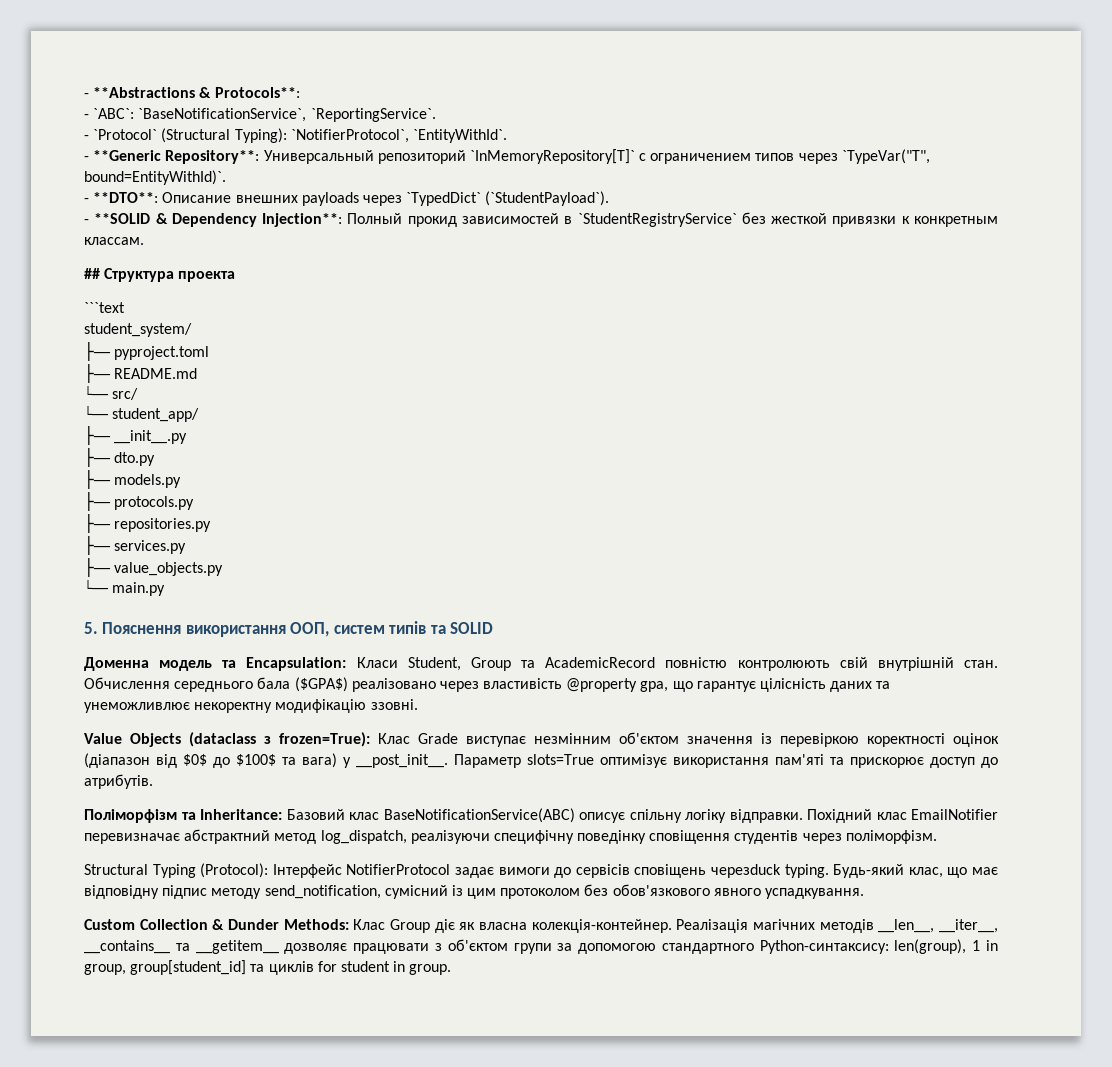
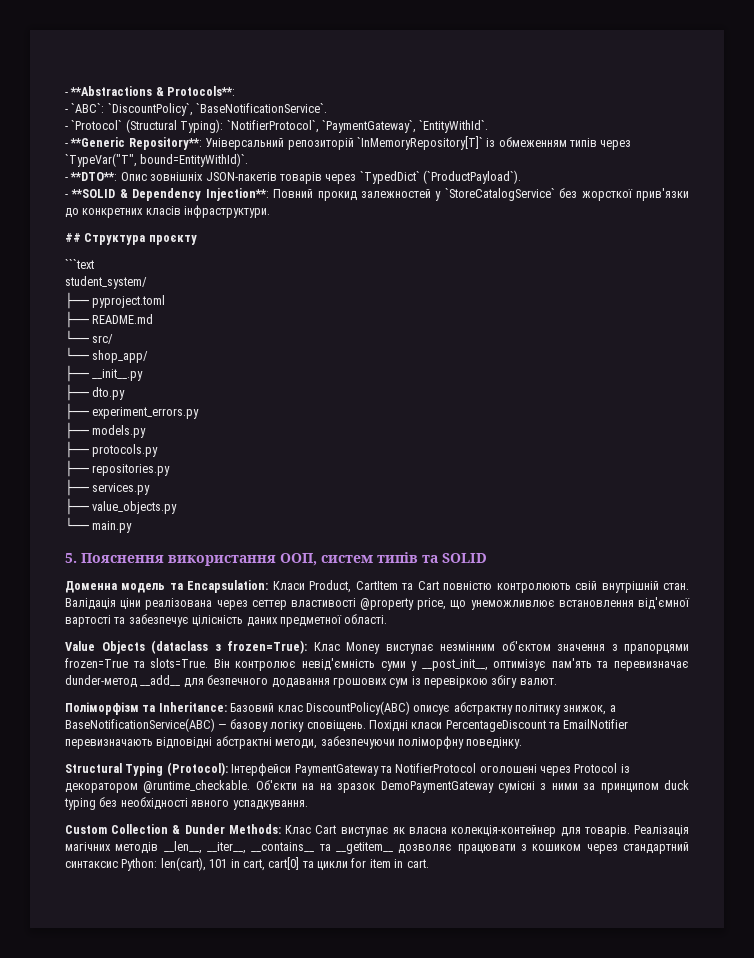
- - `ABC`: `BaseNotificationService`, `ReportingService`.
+ - `ABC`: `DiscountPolicy`, `BaseNotificationService`.
- - `Protocol` (Structural Typing): `NotifierProtocol`, `EntityWithId`.
+ - `Protocol` (Structural Typing): `NotifierProtocol`, `PaymentGateway`, `EntityWithId`.
- - **Generic Repository**: Универсальный репозиторий `InMemoryRepository[T]` с ограничением типов через `TypeVar("T", bound=EntityWithId)`.
+ - **Generic Repository**: Універсальний репозиторій `InMemoryRepository[T]` із обмеженням типів через `TypeVar("T", bound=EntityWithId)`.
- - **DTO**: Описание внешних payloads через `TypedDict` (`StudentPayload`).
+ - **DTO**: Опис зовнішніх JSON-пакетів товарів через `TypedDict` (`ProductPayload`).
- - **SOLID & Dependency Injection**: Полный прокид зависимостей в `StudentRegistryService` без жесткой привязки к конкретным классам.
+ - **SOLID & Dependency Injection**: Повний прокид залежностей у `StoreCatalogService` без жорсткої прив'язки до конкретних класів інфраструктури.
- ## Структура проекта
+ ## Структура проєкту
- └── student_app/
+ └── shop_app/
+ ├── experiment_errors.py
- Доменна модель та Encapsulation: Класи Student, Group та AcademicRecord повністю контролюють свій внутрішній стан.
+ Доменна модель та Encapsulation: Класи Product, CartItem та Cart повністю контролюють свій внутрішній стан.
- Обчислення середнього бала ($GPA$) реалізовано через властивість @property gpa, що гарантує цілісність даних та унеможливлює некоректну модифікацію ззовні.
+ Валідація ціни реалізована через сеттер властивості @property price, що унеможливлює встановлення від'ємної вартості та забезпечує цілісність даних предметної області.
- Value Objects (dataclass з frozen=True): Клас Grade виступає незмінним об'єктом значення із перевіркою коректності оцінок (діапазон від $0$ до $100$ та вага) у __post_init__. Параметр slots=True оптимізує використання пам'яті та прискорює доступ до атрибутів.
+ Value Objects (dataclass з frozen=True): Клас Money виступає незмінним об'єктом значення з прапорцями frozen=True та slots=True. Він контролює невід'ємність суми у __post_init__, оптимізує пам'ять та перевизначає dunder-метод __add__ для безпечного додавання грошових сум із перевіркою збігу валют.
- Поліморфізм та Inheritance: Базовий клас BaseNotificationService(ABC) описує спільну логіку відправки. Похідний клас EmailNotifier перевизначає абстрактний метод log_dispatch, реалізуючи специфічну поведінку сповіщення студентів через поліморфізм.
- Structural Typing (Protocol): Інтерфейс NotifierProtocol задає вимоги до сервісів сповіщень черезduck typing. Будь-який клас, що має відповідну підпис методу send_notification, сумісний із цим протоколом без обов'язкового явного успадкування.
+ Поліморфізм та Inheritance: Базовий клас DiscountPolicy(ABC) описує абстрактну політику знижок, а BaseNotificationService(ABC) — базову логіку сповіщень. Похідні класи PercentageDiscount та EmailNotifier перевизначають відповідні абстрактні методи, забезпечуючи поліморфну поведінку.
+ Structural Typing (Protocol): Інтерфейси PaymentGateway та NotifierProtocol оголошені через Protocol із декоратором @runtime_checkable. Об'єкти на на зразок DemoPaymentGateway сумісні з ними за принципом duck typing без необхідності явного успадкування.
- Custom Collection & Dunder Methods: Клас Group діє як власна колекція-контейнер.
+ Custom Collection & Dunder Methods: Клас Cart виступає як власна колекція-контейнер для товарів.
- Реалізація магічних методів __len__, __iter__, __contains__ та __getitem__ дозволяє працювати з об'єктом групи за допомогою стандартного Python-синтаксису: len(group), 1 in group, group[student_id] та циклів for student in group.
+ Реалізація магічних методів __len__, __iter__, __contains__ та __getitem__ дозволяє працювати з кошиком через стандартний синтаксис Python: len(cart), 101 in cart, cart[0] та цикли for item in cart.

